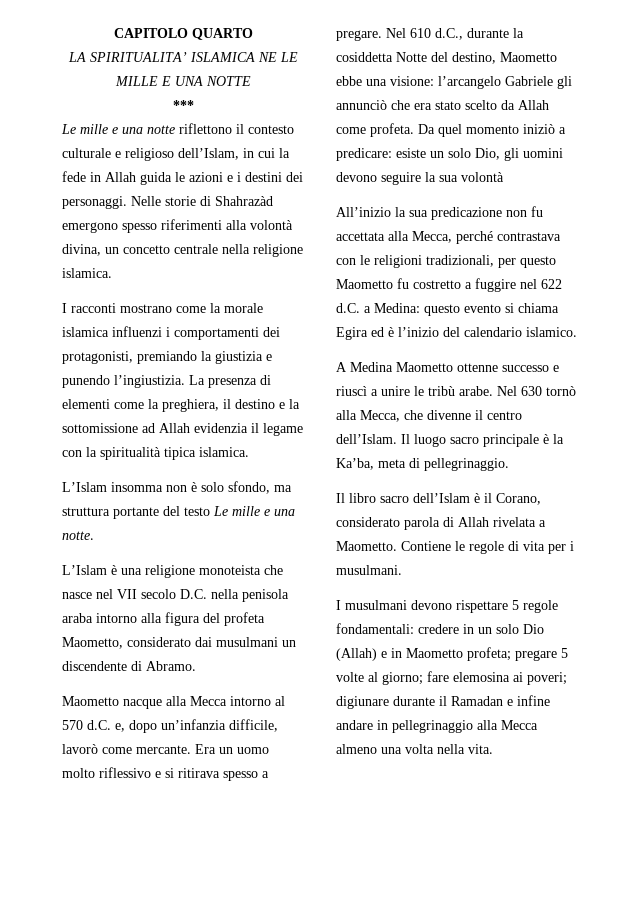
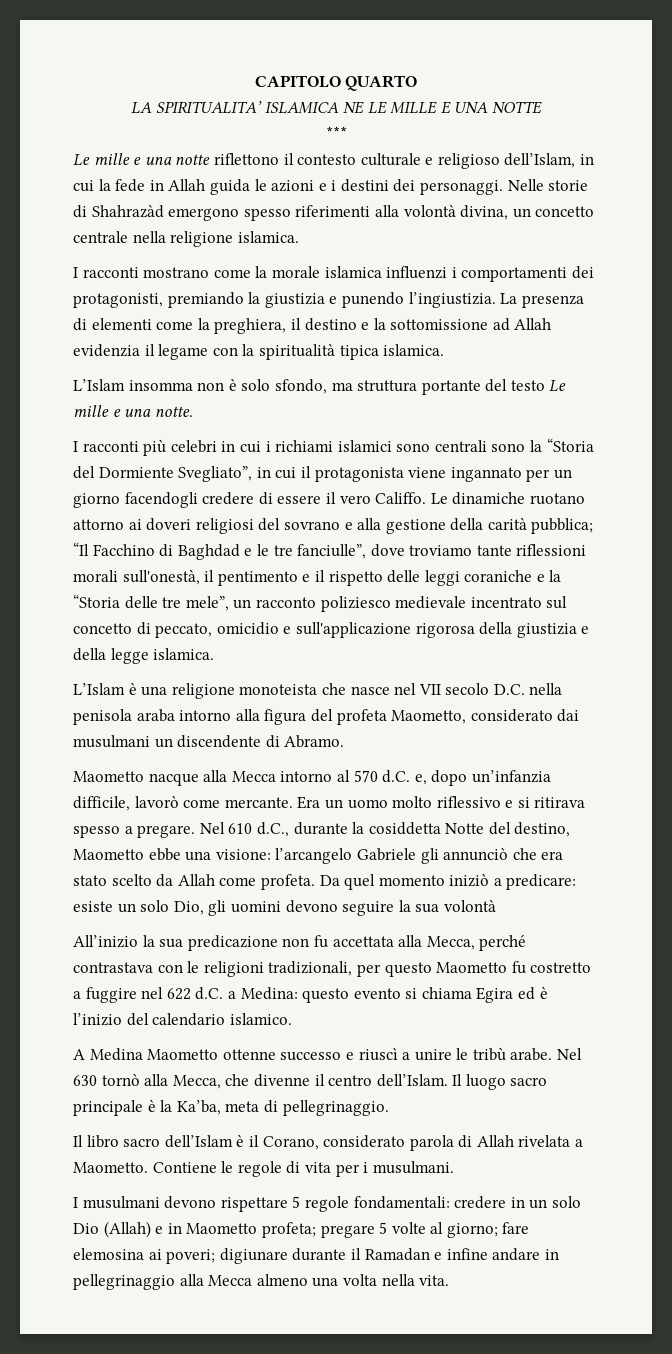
+ I racconti più celebri in cui i richiami islamici sono centrali sono la “Storia del Dormiente Svegliato”, in cui il protagonista viene ingannato per un giorno facendogli credere di essere il vero Califfo. Le dinamiche ruotano attorno ai doveri religiosi del sovrano e alla gestione della carità pubblica; “Il Facchino di Baghdad e le tre fanciulle”, dove troviamo tante riflessioni morali sull'onestà, il pentimento e il rispetto delle leggi coraniche e la “Storia delle tre mele”, un racconto poliziesco medievale incentrato sul concetto di peccato, omicidio e sull'applicazione rigorosa della giustizia e della legge islamica.

